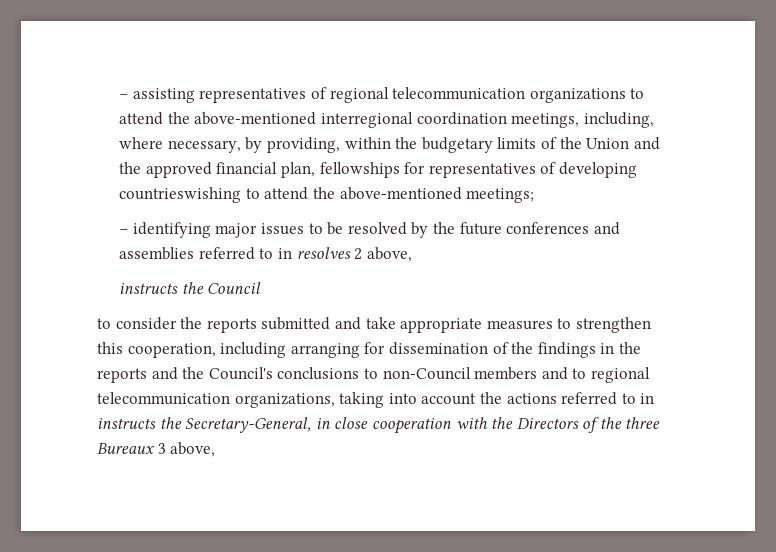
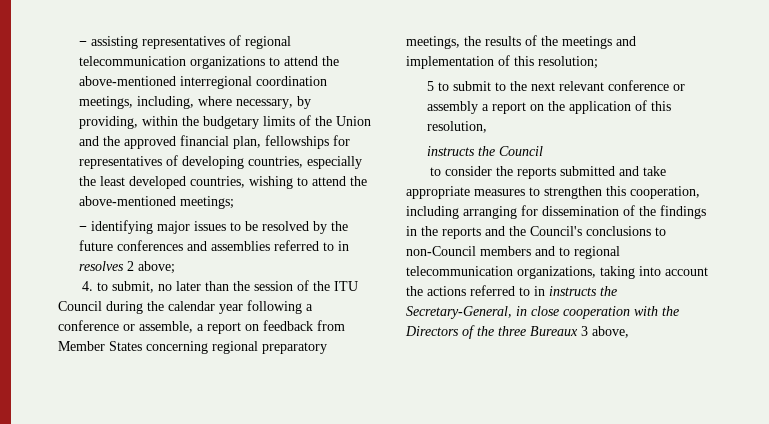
- − assisting representatives of regional telecommunication organizations to attend the above-mentioned interregional coordination meetings, including, where necessary, by providing, within the budgetary limits of the Union and the approved financial plan, fellowships for representatives of developing countrieswishing to attend the above-mentioned meetings;
+ − assisting representatives of regional telecommunication organizations to attend the above-mentioned interregional coordination meetings, including, where necessary, by providing, within the budgetary limits of the Union and the approved financial plan, fellowships for representatives of developing countries, especially the least developed countries, wishing to attend the above-mentioned meetings;
- − identifying major issues to be resolved by the future conferences and assemblies referred to in resolves 2 above,
+ − identifying major issues to be resolved by the future conferences and assemblies referred to in resolves 2 above;
+ 4. to submit, no later than the session of the ITU Council during the calendar year following a conference or assemble, a report on feedback from Member States concerning regional preparatory meetings, the results of the meetings and implementation of this resolution;
+ 5 to submit to the next relevant conference or assembly a report on the application of this resolution,

